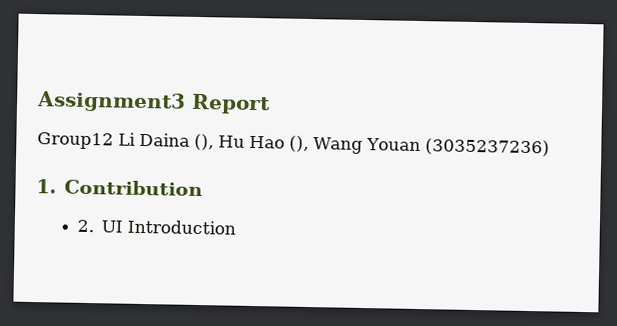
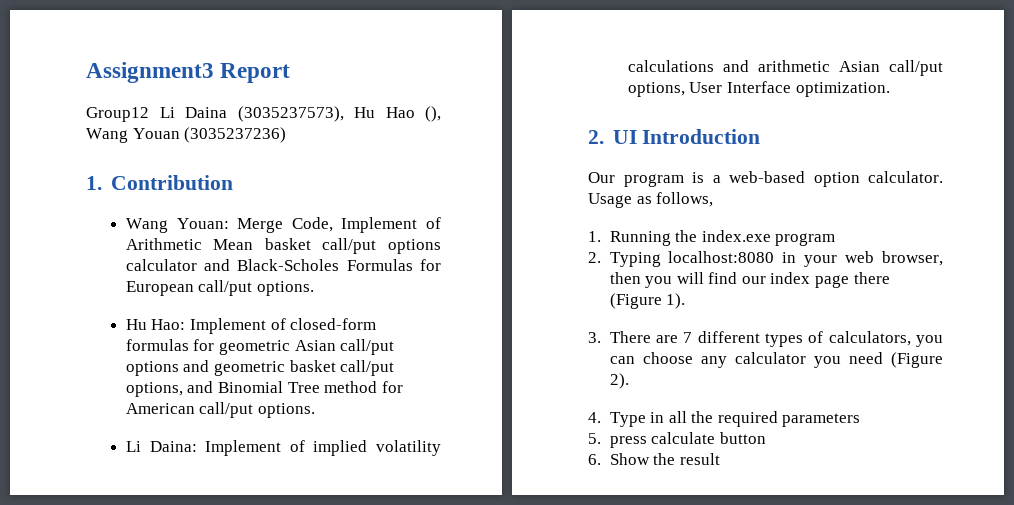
- Group12 Li Daina (), Hu Hao (), Wang Youan (3035237236)
+ Group12 Li Daina (3035237573), Hu Hao (), Wang Youan (3035237236)
+ Wang Youan: Merge Code, Implement of Arithmetic Mean basket call/put options calculator and Black-Scholes Formulas for European call/put options.
+ Hu Hao: Implement of closed-form formulas for geometric Asian call/put options and geometric basket call/put options, and Binomial Tree method for American call/put options.
+ Li Daina: Implement of implied volatility calculations and arithmetic Asian call/put options, User Interface optimization.
  2. UI Introduction
+ Our program is a web-based option calculator. Usage as follows,
+ 1. Running the index.exe program
+ 2. Typing localhost:8080 in your web browser, then you will find our index page there (Figure 1).
+ 3. There are 7 different types of calculators, you can choose any calculator you need (Figure 2).
+ 4. Type in all the required parameters
+ 5. press calculate button
+ 6. Show the result

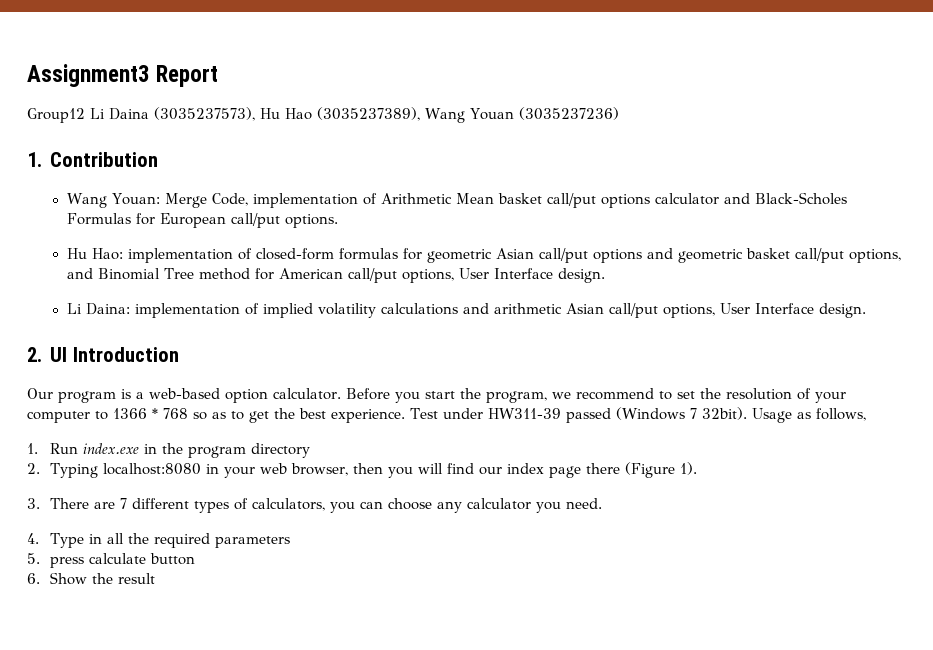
- Group12 Li Daina (3035237573), Hu Hao (), Wang Youan (3035237236)
+ Group12 Li Daina (3035237573), Hu Hao (3035237389), Wang Youan (3035237236)
- Wang Youan: Merge Code, Implement of Arithmetic Mean basket call/put options calculator and Black-Scholes Formulas for European call/put options.
+ Wang Youan: Merge Code, implementation of Arithmetic Mean basket call/put options calculator and Black-Scholes Formulas for European call/put options.
- Hu Hao: Implement of closed-form formulas for geometric Asian call/put options and geometric basket call/put options, and Binomial Tree method for American call/put options.
+ Hu Hao: implementation of closed-form formulas for geometric Asian call/put options and geometric basket call/put options, and Binomial Tree method for American call/put options, User Interface design.
- Li Daina: Implement of implied volatility calculations and arithmetic Asian call/put options, User Interface optimization.
+ Li Daina: implementation of implied volatility calculations and arithmetic Asian call/put options, User Interface design.
+ Before you start the program, we recommend to set the resolution of your computer to 1366 * 768 so as to get the best experience. Test under HW311-39 passed (Windows 7 32bit).
- 1. Running the index.exe program
+ 1. Run index.exe in the program directory
- 3. There are 7 different types of calculators, you can choose any calculator you need (Figure 2).
+ 3. There are 7 different types of calculators, you can choose any calculator you need.

